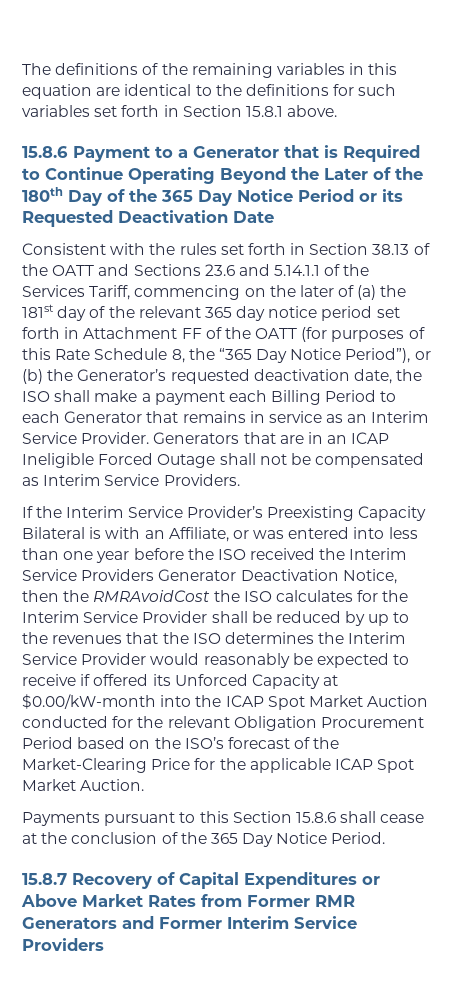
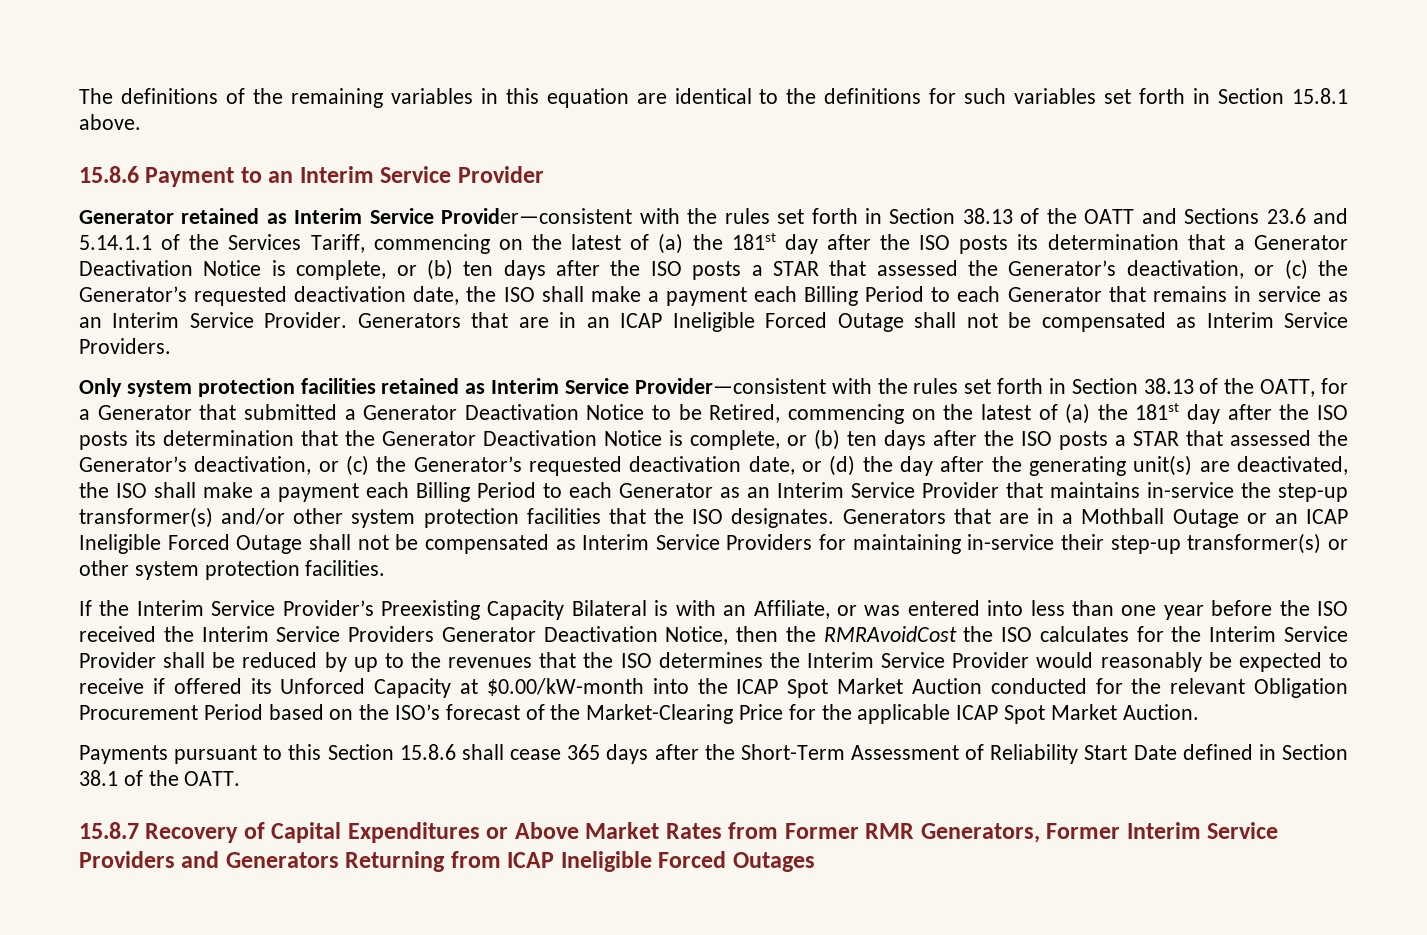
- 15.8.6 Payment to a Generator that is Required to Continue Operating Beyond the Later of the 180th Day of the 365 Day Notice Period or its Requested Deactivation Date
- Consistent with the rules set forth in Section 38.13 of the OATT and Sections 23.6 and 5.14.1.1 of the Services Tariff, commencing on the later of (a) the 181st day of the relevant 365 day notice period set forth in Attachment FF of the OATT (for purposes of this Rate Schedule 8, the “365 Day Notice Period”), or (b) the Generator’s requested deactivation date, the ISO shall make a payment each Billing Period to each Generator that remains in service as an Interim Service Provider.
+ 15.8.6 Payment to an Interim Service Provider
+ Generator retained as Interim Service Provider—consistent with the rules set forth in Section 38.13 of the OATT and Sections 23.6 and 5.14.1.1 of the Services Tariff, commencing on the latest of (a) the 181st day after the ISO posts its determination that a Generator Deactivation Notice is complete, or (b) ten days after the ISO posts a STAR that assessed the Generator’s deactivation, or (c) the Generator’s requested deactivation date, the ISO shall make a payment each Billing Period to each Generator that remains in service as an Interim Service Provider.
+ Only system protection facilities retained as Interim Service Provider—consistent with the rules set forth in Section 38.13 of the OATT, for a Generator that submitted a Generator Deactivation Notice to be Retired, commencing on the latest of (a) the 181st day after the ISO posts its determination that the Generator Deactivation Notice is complete, or (b) ten days after the ISO posts a STAR that assessed the Generator’s deactivation, or (c) the Generator’s requested deactivation date, or (d) the day after the generating unit(s) are deactivated, the ISO shall make a payment each Billing Period to each Generator as an Interim Service Provider that maintains in-service the step-up transformer(s) and/or other system protection facilities that the ISO designates. Generators that are in a Mothball Outage or an ICAP Ineligible Forced Outage shall not be compensated as Interim Service Providers for maintaining in-service their step-up transformer(s) or other system protection facilities.
- Payments pursuant to this Section 15.8.6 shall cease at the conclusion of the 365 Day Notice Period.
+ Payments pursuant to this Section 15.8.6 shall cease 365 days after the Short-Term Assessment of Reliability Start Date defined in Section 38.1 of the OATT.
- 15.8.7 Recovery of Capital Expenditures or Above Market Rates from Former RMR Generators and Former Interim Service Providers
+ 15.8.7 Recovery of Capital Expenditures or Above Market Rates from Former RMR Generators, Former Interim Service Providers and Generators Returning from ICAP Ineligible Forced Outages

